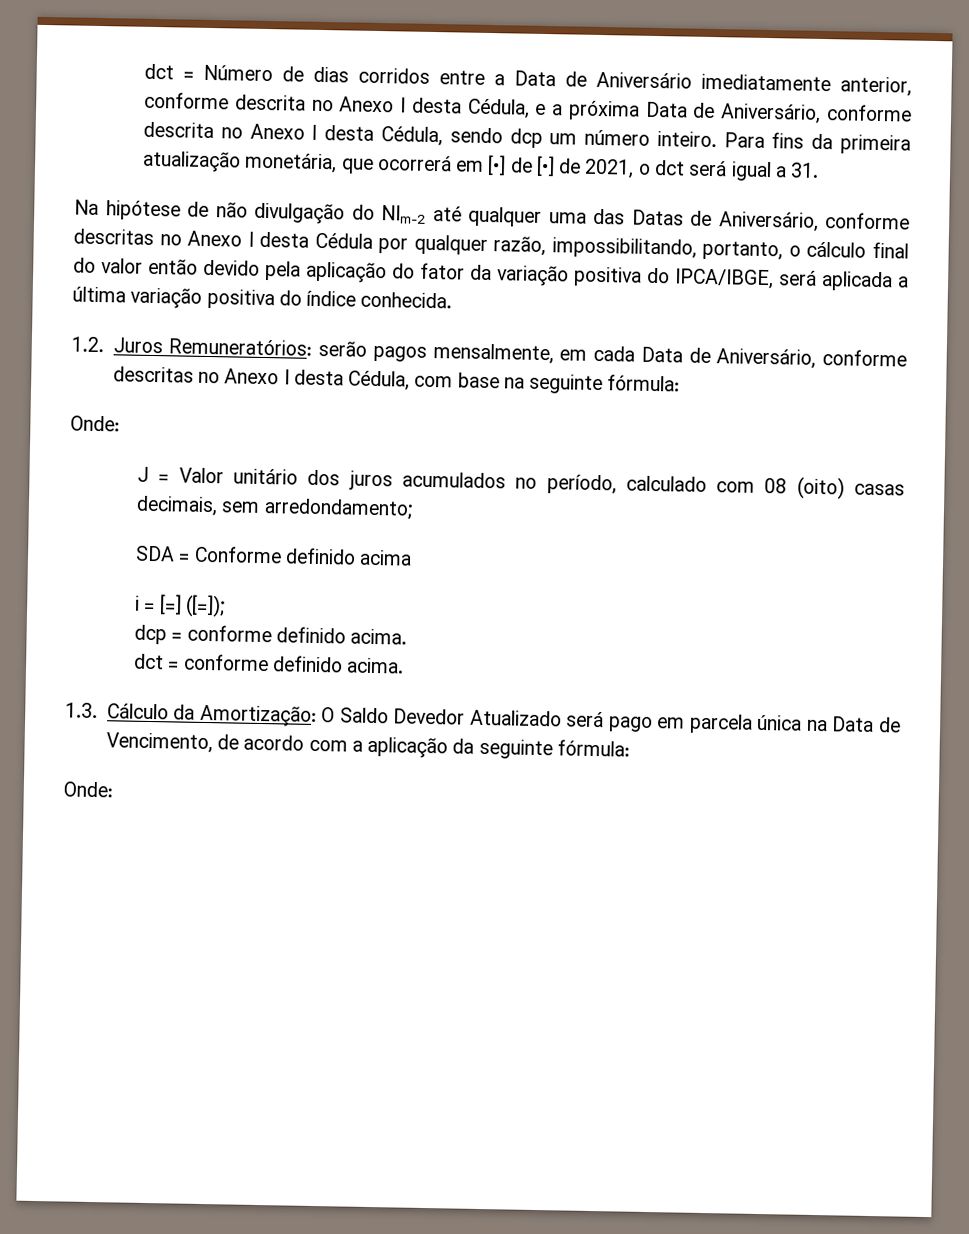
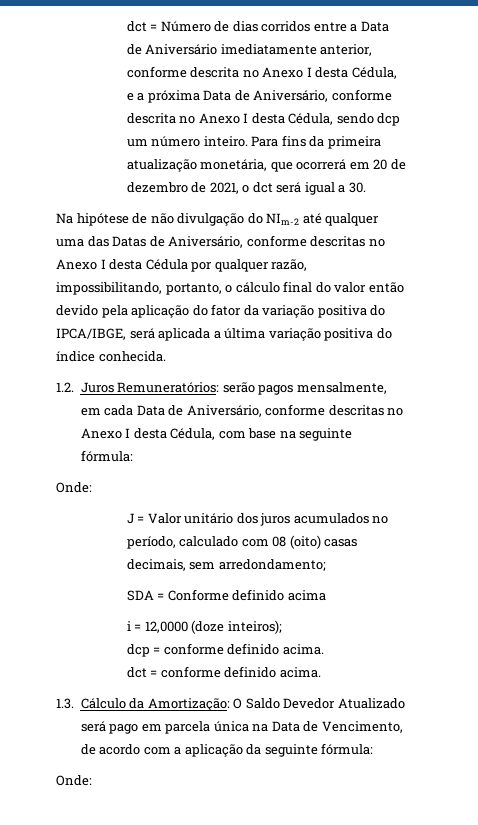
- Para fins da primeira atualização monetária, que ocorrerá em [•] de [•] de 2021, o dct será igual a 31.
+ Para fins da primeira atualização monetária, que ocorrerá em 20 de dezembro de 2021, o dct será igual a 30.
- i = [=] ([=]);
+ i = 12,0000 (doze inteiros);

